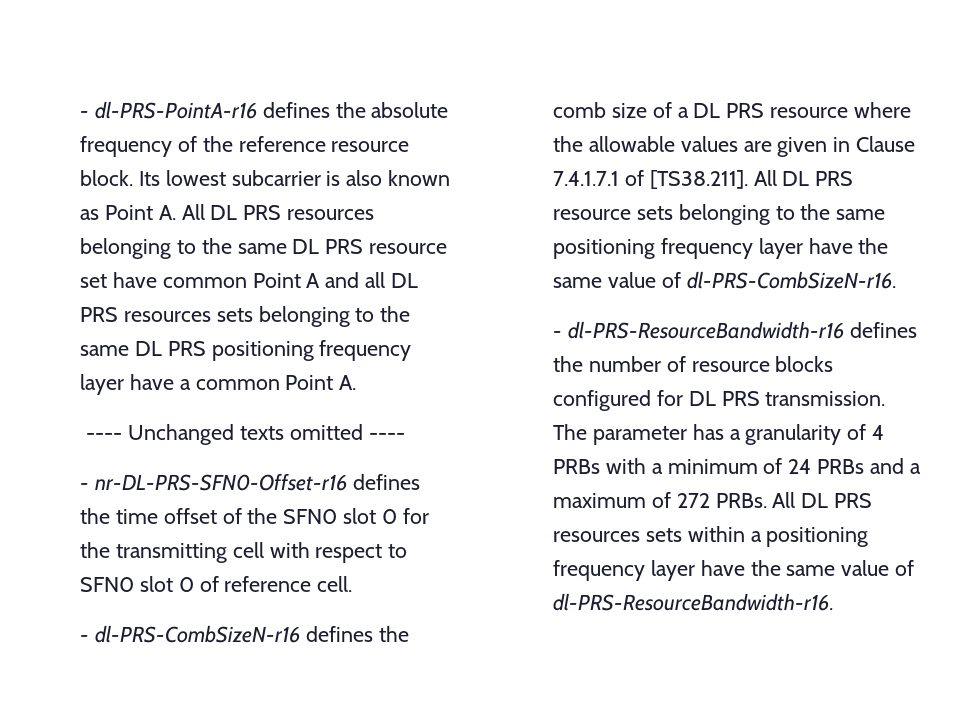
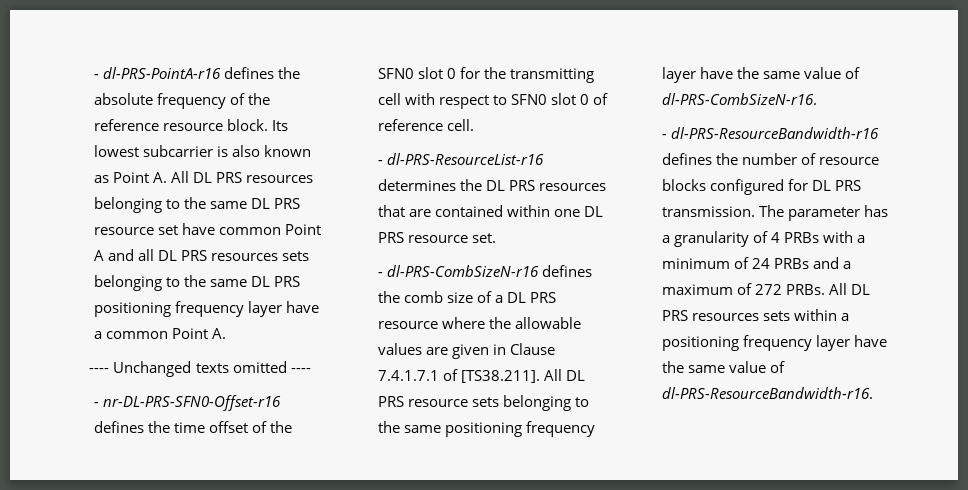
+ - dl-PRS-ResourceList-r16 determines the DL PRS resources that are contained within one DL PRS resource set.

